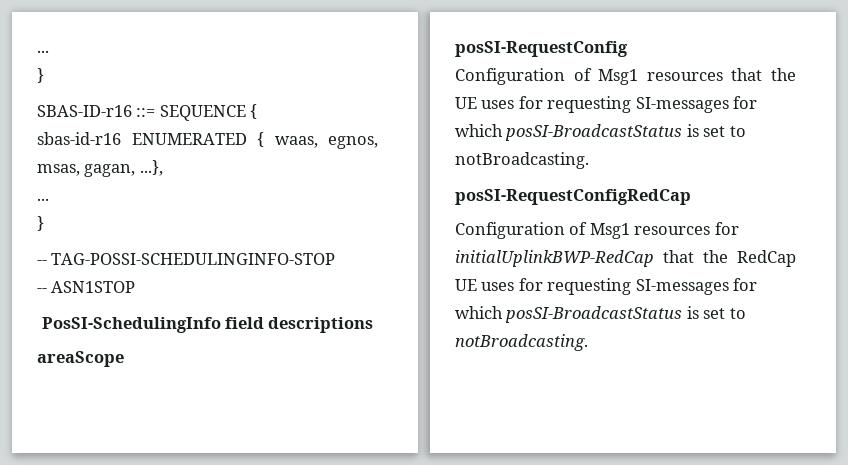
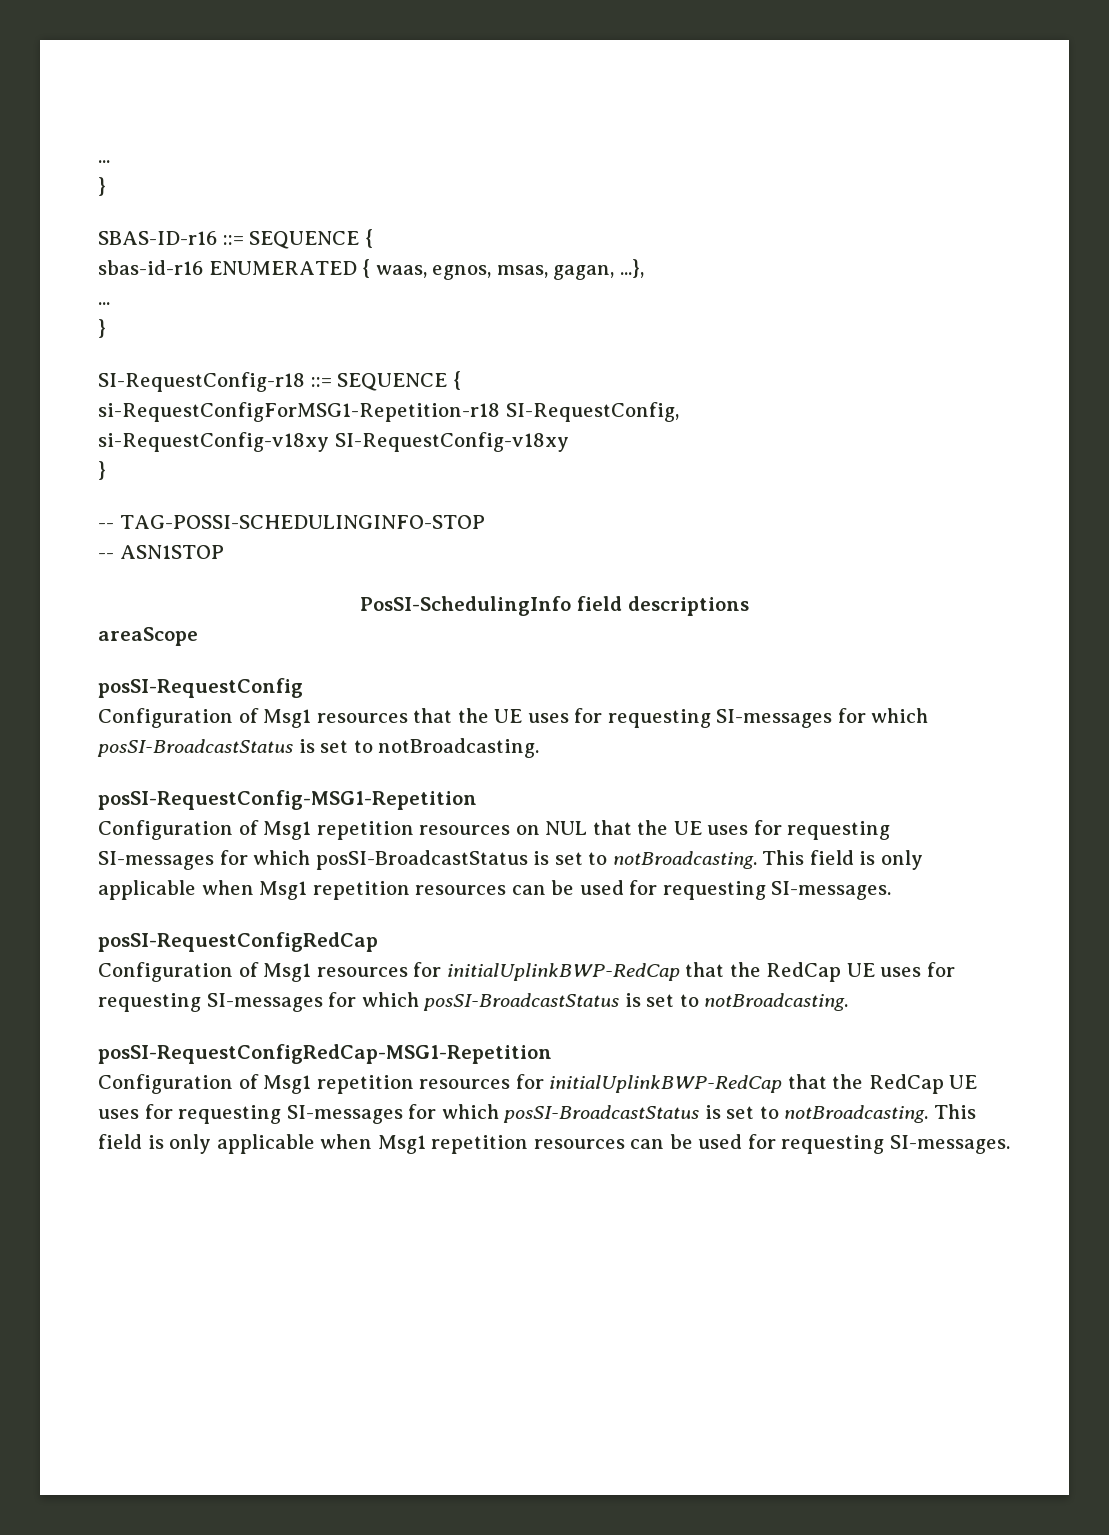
+ SI-RequestConfig-r18 ::= SEQUENCE {
+ si-RequestConfigForMSG1-Repetition-r18 SI-RequestConfig,
+ si-RequestConfig-v18xy SI-RequestConfig-v18xy
+ }
+ posSI-RequestConfig-MSG1-Repetition
+ Configuration of Msg1 repetition resources on NUL that the UE uses for requesting SI-messages for which posSI-BroadcastStatus is set to notBroadcasting. This field is only applicable when Msg1 repetition resources can be used for requesting SI-messages.
+ posSI-RequestConfigRedCap-MSG1-Repetition
+ Configuration of Msg1 repetition resources for initialUplinkBWP-RedCap that the RedCap UE uses for requesting SI-messages for which posSI-BroadcastStatus is set to notBroadcasting. This field is only applicable when Msg1 repetition resources can be used for requesting SI-messages.

